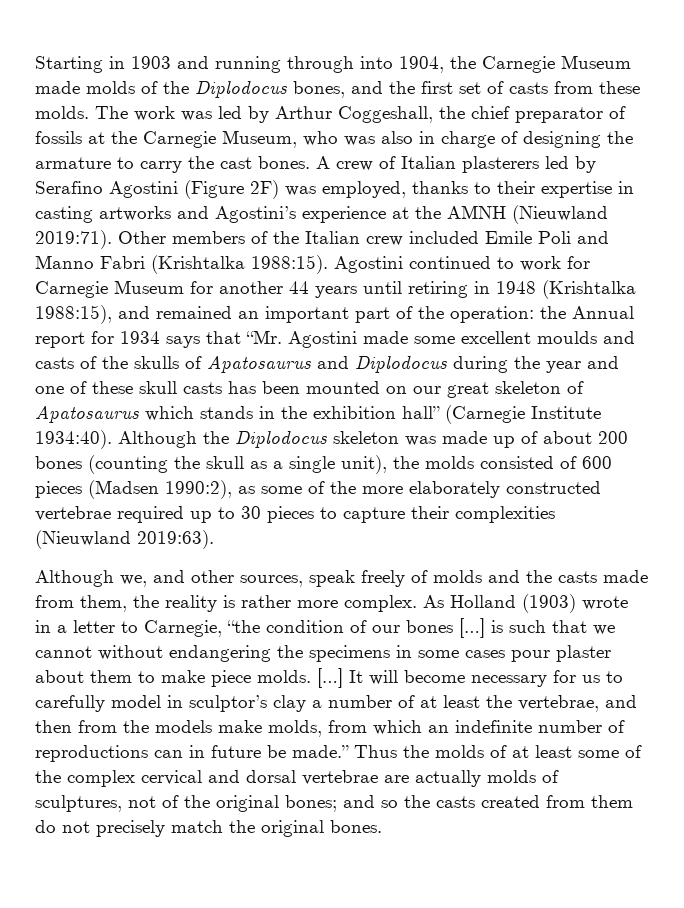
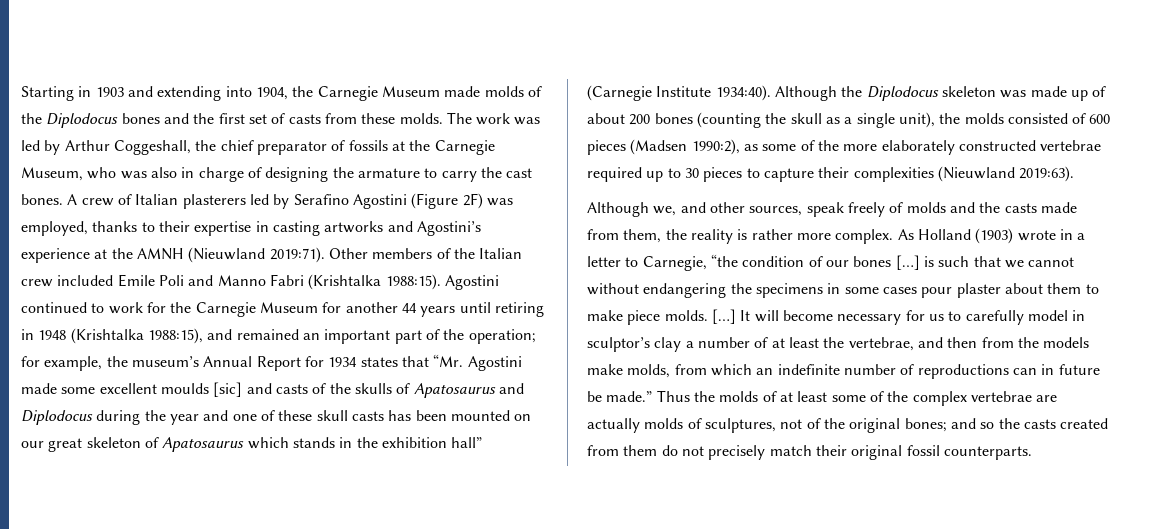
- Starting in 1903 and running through into 1904, the Carnegie Museum made molds of the Diplodocus bones, and the first set of casts from these molds.
+ Starting in 1903 and extending into 1904, the Carnegie Museum made molds of the Diplodocus bones and the first set of casts from these molds.
- Agostini continued to work for Carnegie Museum for another 44 years until retiring in 1948 (Krishtalka 1988:15), and remained an important part of the operation: the Annual report for 1934 says that “Mr. Agostini made some excellent moulds and casts of the skulls of Apatosaurus and Diplodocus during the year and one of these skull casts has been mounted on our great skeleton of Apatosaurus which stands in the exhibition hall” (Carnegie Institute 1934:40).
+ Agostini continued to work for the Carnegie Museum for another 44 years until retiring in 1948 (Krishtalka 1988:15), and remained an important part of the operation; for example, the museum’s Annual Report for 1934 states that “Mr. Agostini made some excellent moulds [sic] and casts of the skulls of Apatosaurus and Diplodocus during the year and one of these skull casts has been mounted on our great skeleton of Apatosaurus which stands in the exhibition hall” (Carnegie Institute 1934:40).
- Thus the molds of at least some of the complex cervical and dorsal vertebrae are actually molds of sculptures, not of the original bones; and so the casts created from them do not precisely match the original bones.
+ Thus the molds of at least some of the complex vertebrae are actually molds of sculptures, not of the original bones; and so the casts created from them do not precisely match their original fossil counterparts.

